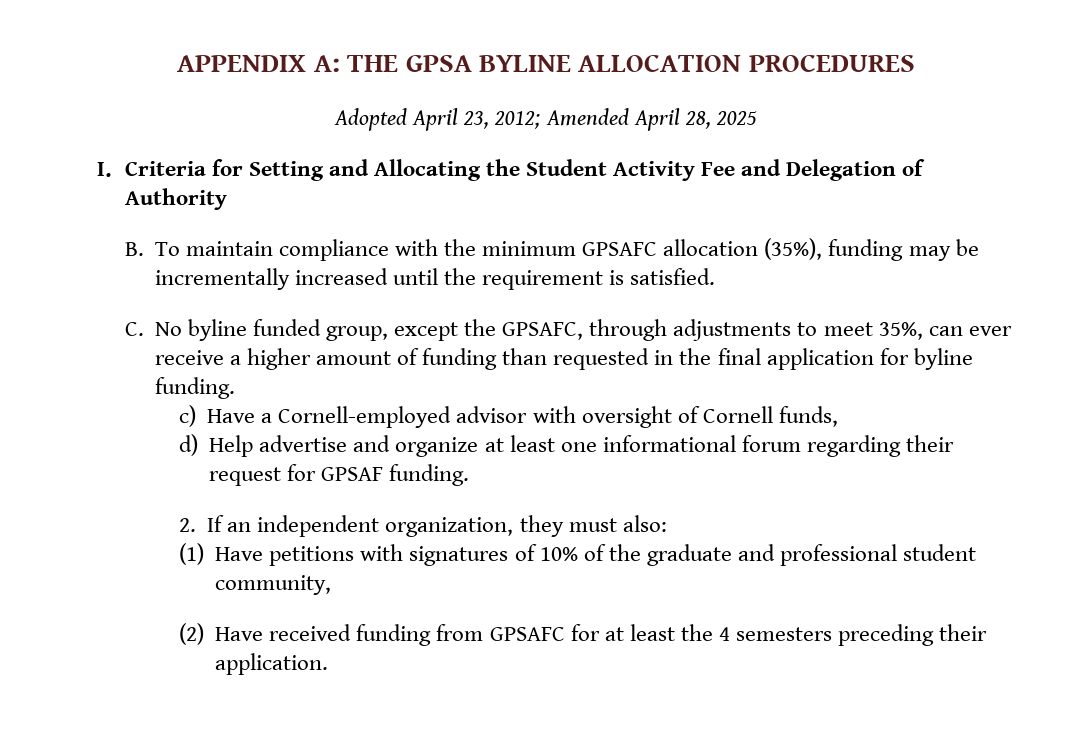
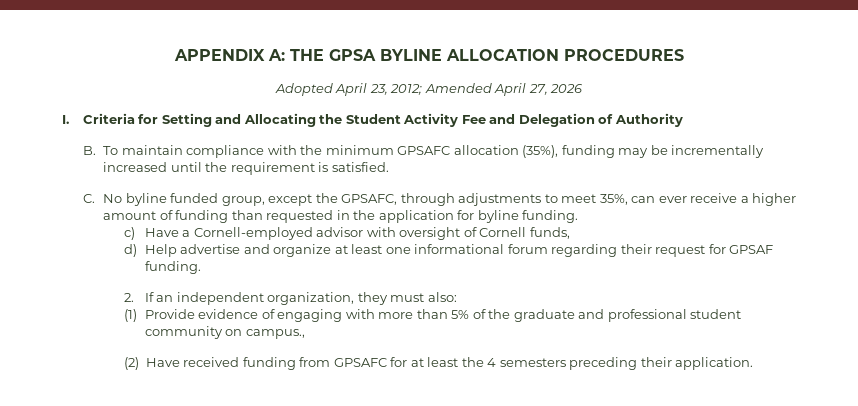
- Adopted April 23, 2012; Amended April 28, 2025
+ Adopted April 23, 2012; Amended April 27, 2026
- C. No byline funded group, except the GPSAFC, through adjustments to meet 35%, can ever receive a higher amount of funding than requested in the final application for byline funding.
+ C. No byline funded group, except the GPSAFC, through adjustments to meet 35%, can ever receive a higher amount of funding than requested in the application for byline funding.
- (1) Have petitions with signatures of 10% of the graduate and professional student community,
+ (1) Provide evidence of engaging with more than 5% of the graduate and professional student community on campus.,

